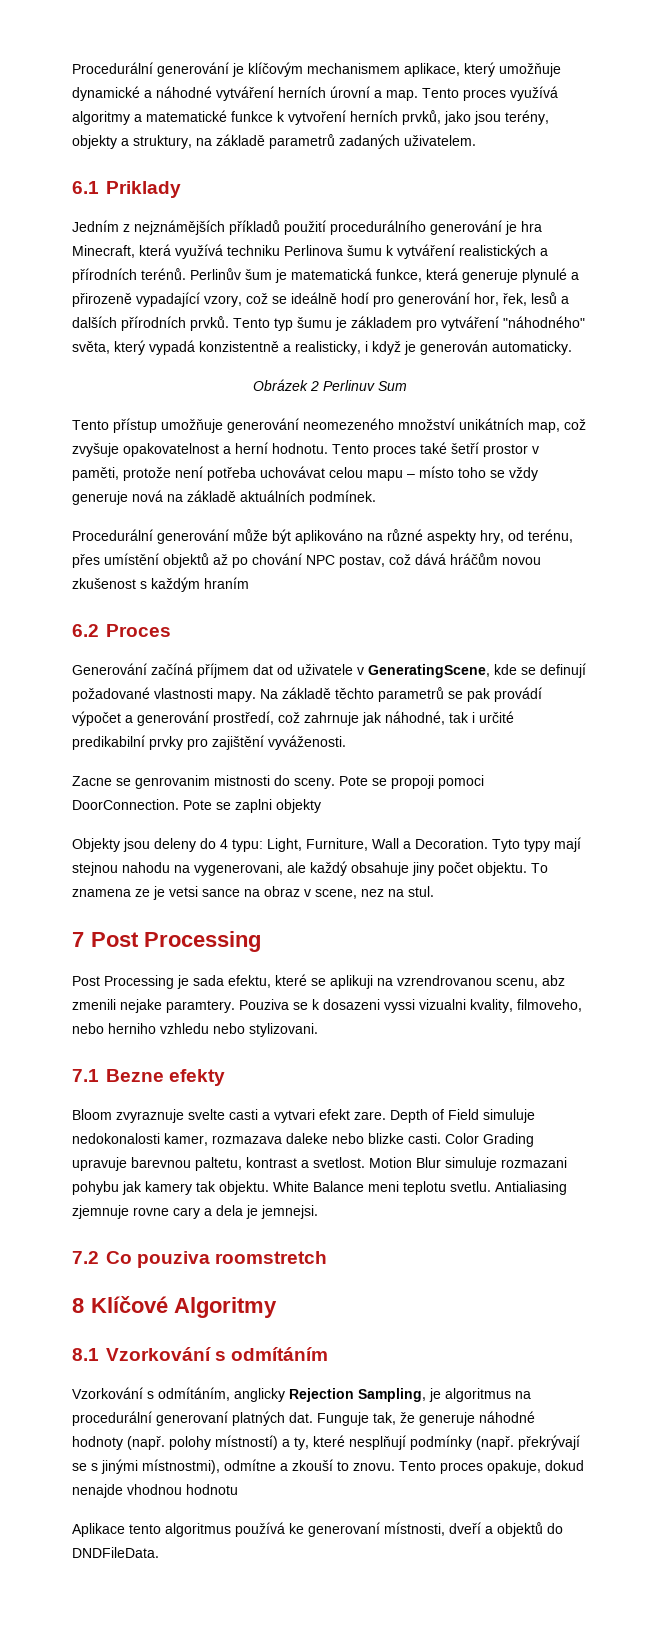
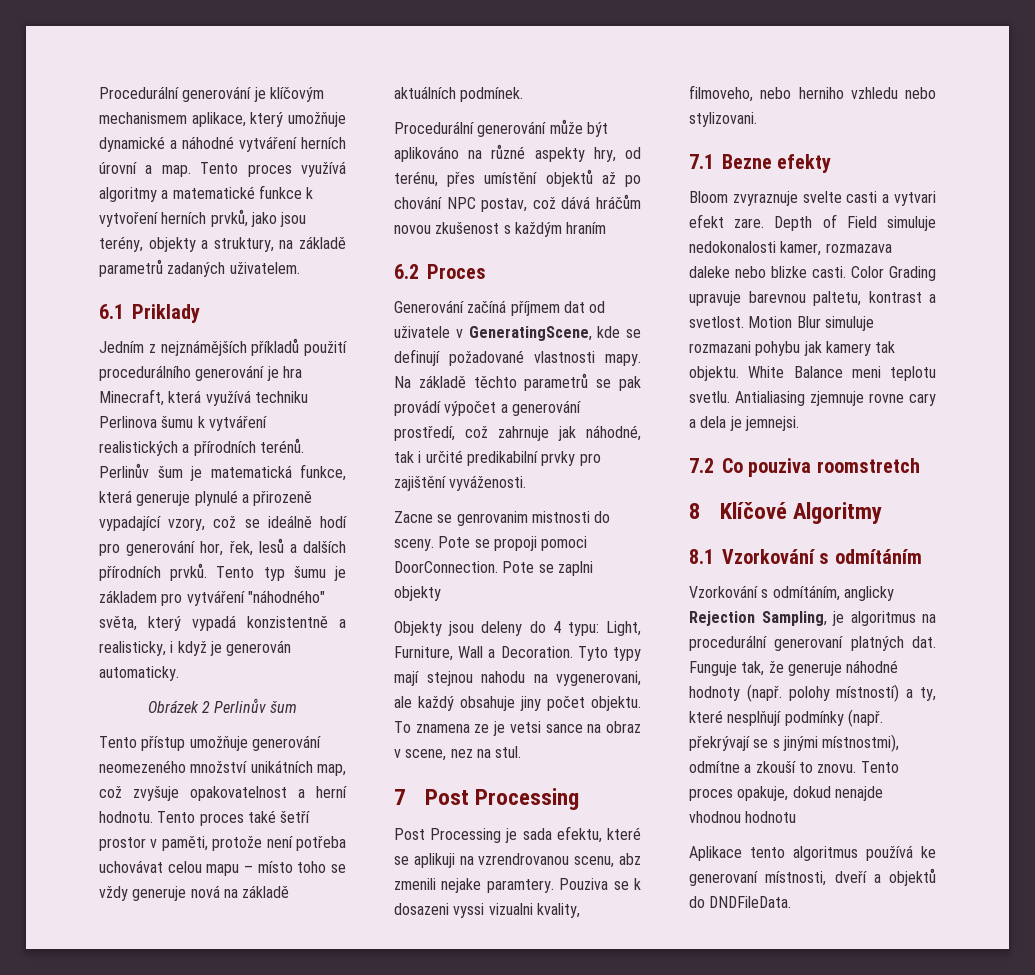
- Obrázek 2 Perlinuv Sum
+ Obrázek 2 Perlinův šum

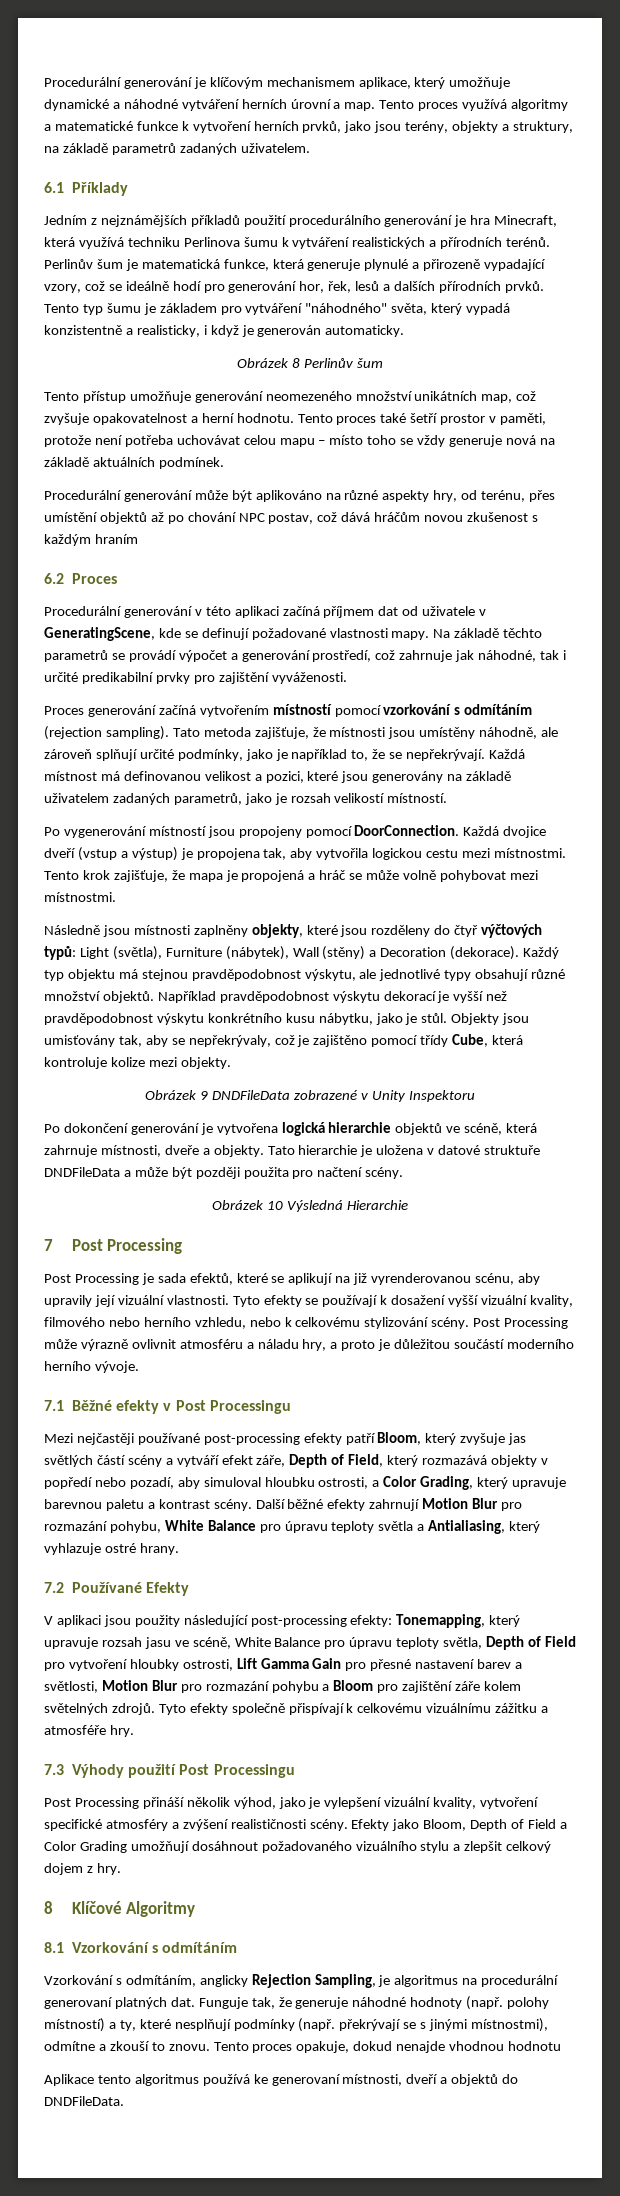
- 6.1 Priklady
+ 6.1 Příklady
- Obrázek 2 Perlinův šum
+ Obrázek 8 Perlinův šum
- Generování začíná příjmem dat od uživatele v GeneratingScene, kde se definují požadované vlastnosti mapy.
+ Procedurální generování v této aplikaci začíná příjmem dat od uživatele v GeneratingScene, kde se definují požadované vlastnosti mapy.
- Na základě těchto parametrů se pak provádí výpočet a generování prostředí, což zahrnuje jak náhodné, tak i určité predikabilní prvky pro zajištění vyváženosti.
+ Na základě těchto parametrů se provádí výpočet a generování prostředí, což zahrnuje jak náhodné, tak i určité predikabilní prvky pro zajištění vyváženosti.
- Zacne se genrovanim mistnosti do sceny. Pote se propoji pomoci DoorConnection. Pote se zaplni objekty
- Objekty jsou deleny do 4 typu: Light, Furniture, Wall a Decoration. Tyto typy mají stejnou nahodu na vygenerovani, ale každý obsahuje jiny počet objektu. To znamena ze je vetsi sance na obraz v scene, nez na stul.
+ Proces generování začíná vytvořením místností pomocí vzorkování s odmítáním (rejection sampling). Tato metoda zajišťuje, že místnosti jsou umístěny náhodně, ale zároveň splňují určité podmínky, jako je například to, že se nepřekrývají. Každá místnost má definovanou velikost a pozici, které jsou generovány na základě uživatelem zadaných parametrů, jako je rozsah velikostí místností.
+ Po vygenerování místností jsou propojeny pomocí DoorConnection. Každá dvojice dveří (vstup a výstup) je propojena tak, aby vytvořila logickou cestu mezi místnostmi. Tento krok zajišťuje, že mapa je propojená a hráč se může volně pohybovat mezi místnostmi.
+ Následně jsou místnosti zaplněny objekty, které jsou rozděleny do čtyř výčtových typů: Light (světla), Furniture (nábytek), Wall (stěny) a Decoration (dekorace). Každý typ objektu má stejnou pravděpodobnost výskytu, ale jednotlivé typy obsahují různé množství objektů. Například pravděpodobnost výskytu dekorací je vyšší než pravděpodobnost výskytu konkrétního kusu nábytku, jako je stůl. Objekty jsou umisťovány tak, aby se nepřekrývaly, což je zajištěno pomocí třídy Cube, která kontroluje kolize mezi objekty.
+ Obrázek 9 DNDFileData zobrazené v Unity Inspektoru
+ Po dokončení generování je vytvořena logická hierarchie objektů ve scéně, která zahrnuje místnosti, dveře a objekty. Tato hierarchie je uložena v datové struktuře DNDFileData a může být později použita pro načtení scény.
+ Obrázek 10 Výsledná Hierarchie
- Post Processing je sada efektu, které se aplikuji na vzrendrovanou scenu, abz zmenili nejake paramtery. Pouziva se k dosazeni vyssi vizualni kvality, filmoveho, nebo herniho vzhledu nebo stylizovani.
+ Post Processing je sada efektů, které se aplikují na již vyrenderovanou scénu, aby upravily její vizuální vlastnosti. Tyto efekty se používají k dosažení vyšší vizuální kvality, filmového nebo herního vzhledu, nebo k celkovému stylizování scény. Post Processing může výrazně ovlivnit atmosféru a náladu hry, a proto je důležitou součástí moderního herního vývoje.
- 7.1 Bezne efekty
- Bloom zvyraznuje svelte casti a vytvari efekt zare. Depth of Field simuluje nedokonalosti kamer, rozmazava daleke nebo blizke casti. Color Grading upravuje barevnou paltetu, kontrast a svetlost. Motion Blur simuluje rozmazani pohybu jak kamery tak objektu. White Balance meni teplotu svetlu. Antialiasing zjemnuje rovne cary a dela je jemnejsi.
- 7.2 Co pouziva roomstretch
+ 7.1 Běžné efekty v Post Processingu
+ Mezi nejčastěji používané post-processing efekty patří Bloom, který zvyšuje jas světlých částí scény a vytváří efekt záře, Depth of Field, který rozmazává objekty v popředí nebo pozadí, aby simuloval hloubku ostrosti, a Color Grading, který upravuje barevnou paletu a kontrast scény. Další běžné efekty zahrnují Motion Blur pro rozmazání pohybu, White Balance pro úpravu teploty světla a Antialiasing, který vyhlazuje ostré hrany.
+ 7.2 Používané Efekty
+ V aplikaci jsou použity následující post-processing efekty: Tonemapping, který upravuje rozsah jasu ve scéně, White Balance pro úpravu teploty světla, Depth of Field pro vytvoření hloubky ostrosti, Lift Gamma Gain pro přesné nastavení barev a světlosti, Motion Blur pro rozmazání pohybu a Bloom pro zajištění záře kolem světelných zdrojů. Tyto efekty společně přispívají k celkovému vizuálnímu zážitku a atmosféře hry.
+ 7.3 Výhody použití Post Processingu
+ Post Processing přináší několik výhod, jako je vylepšení vizuální kvality, vytvoření specifické atmosféry a zvýšení realističnosti scény. Efekty jako Bloom, Depth of Field a Color Grading umožňují dosáhnout požadovaného vizuálního stylu a zlepšit celkový dojem z hry.

